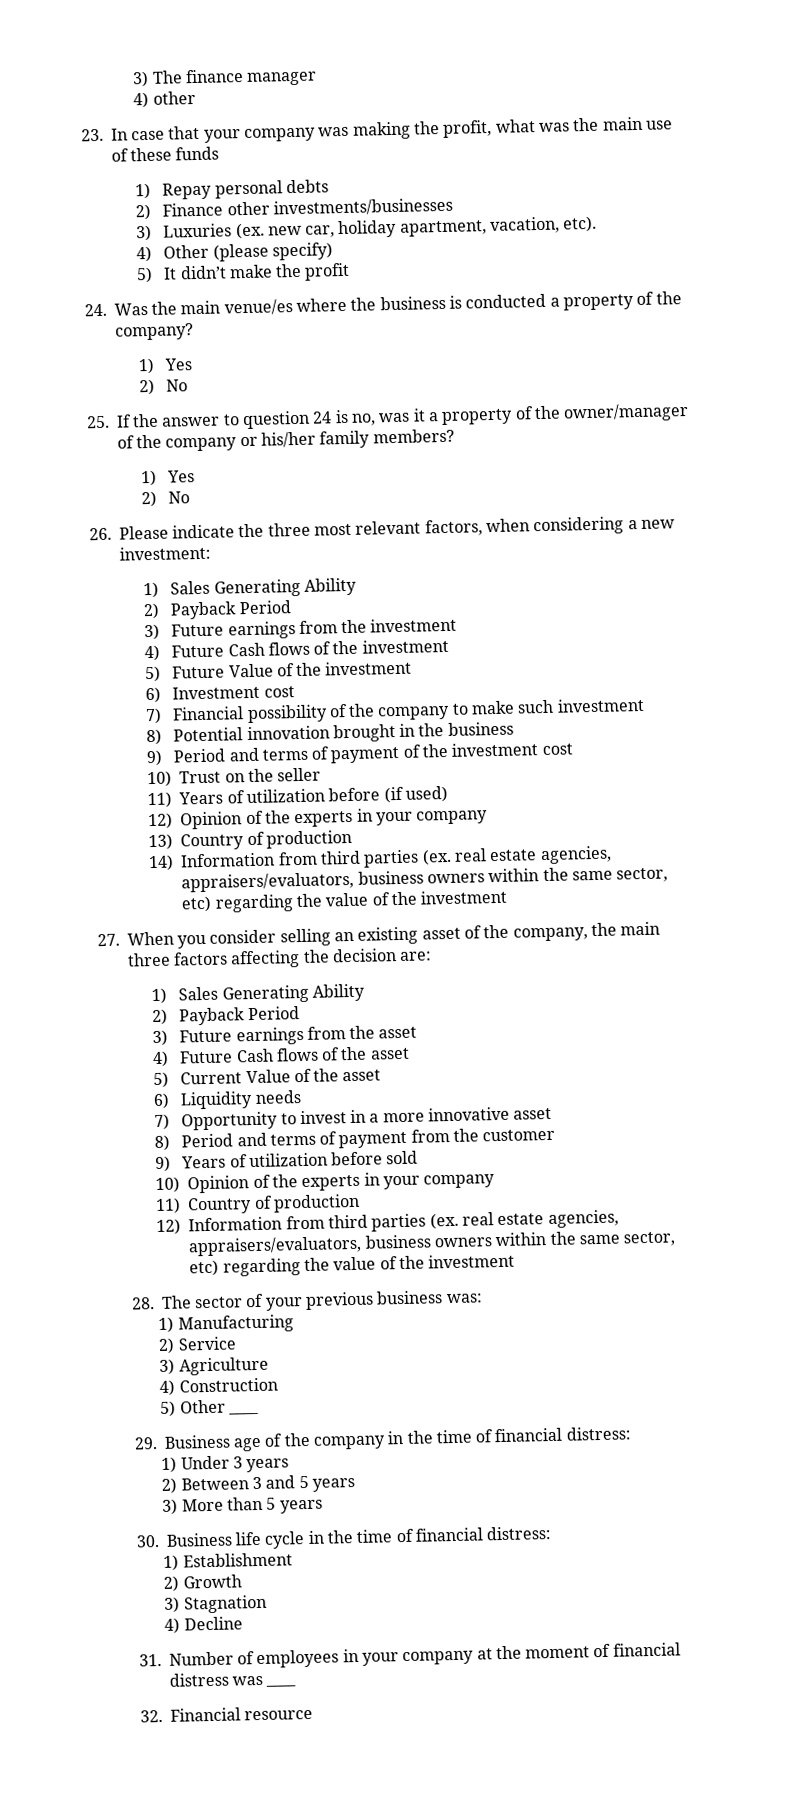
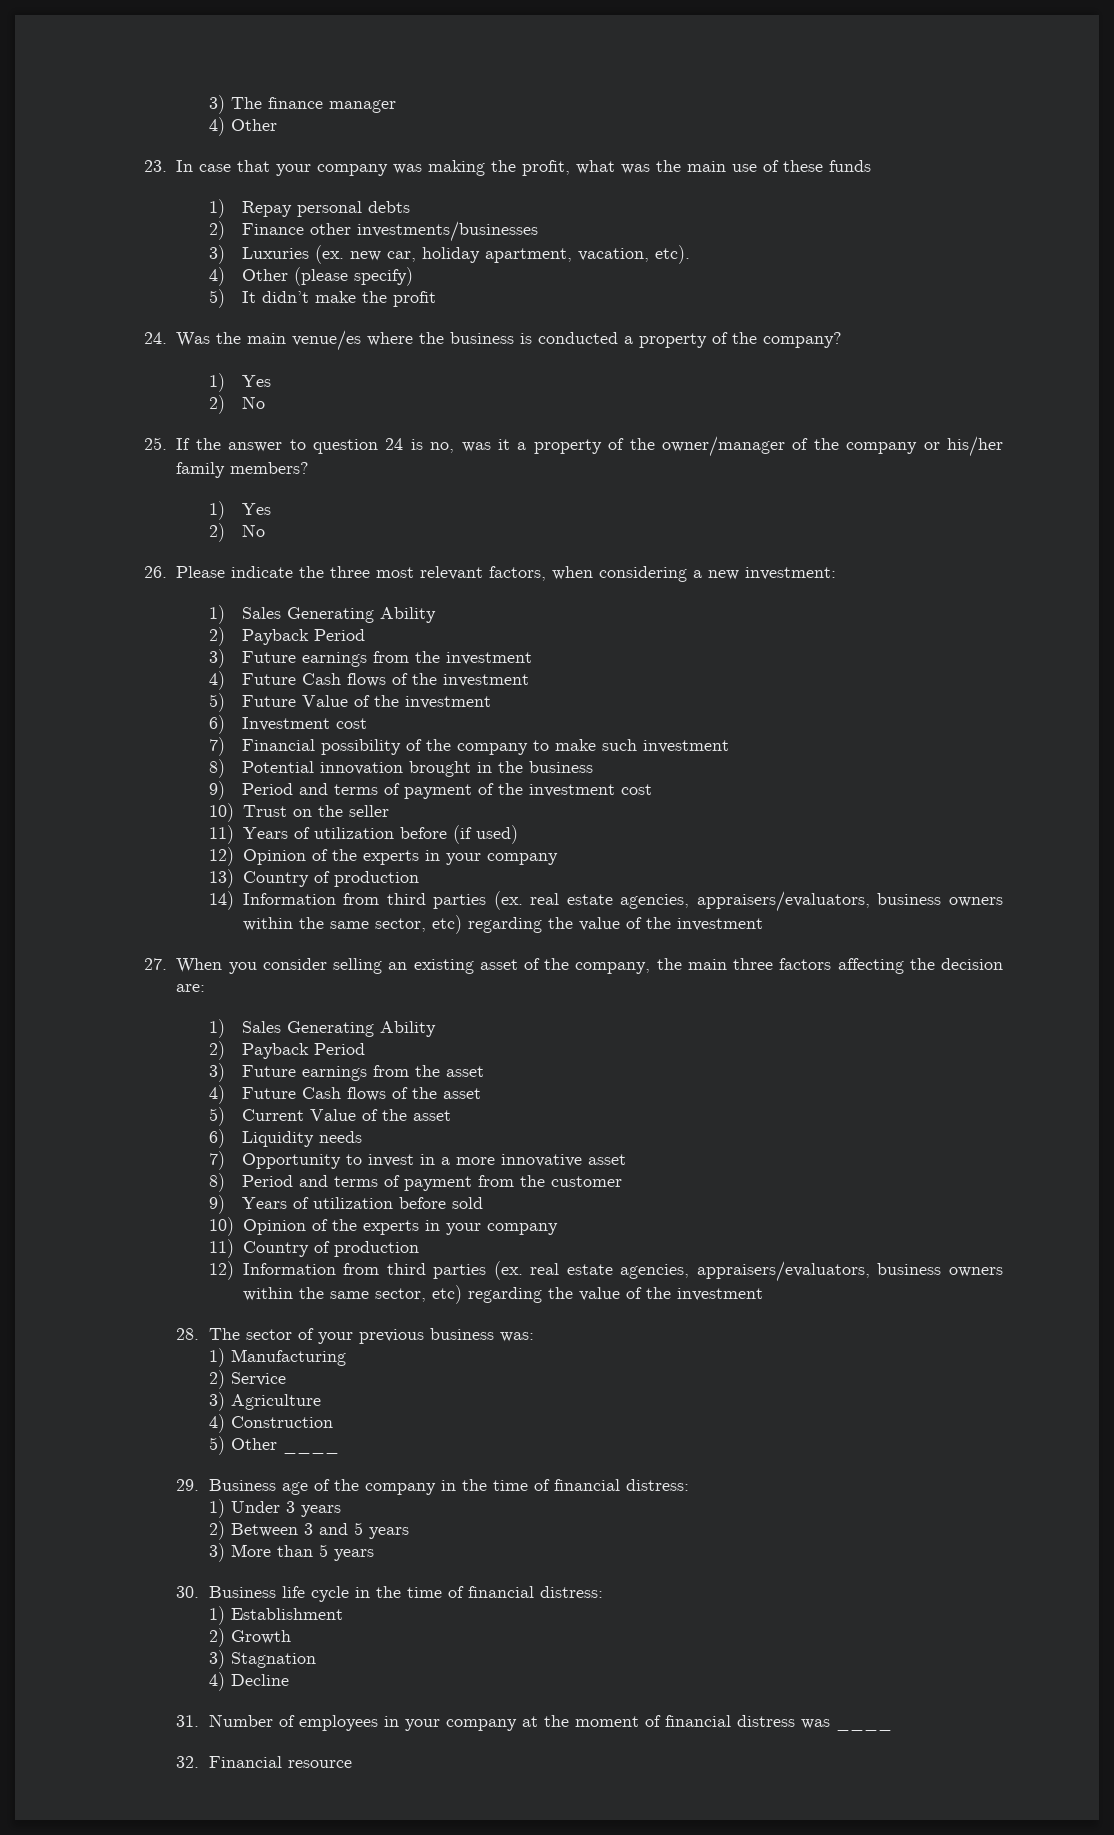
  3) The finance manager
- 4) other
+ 4) Other

